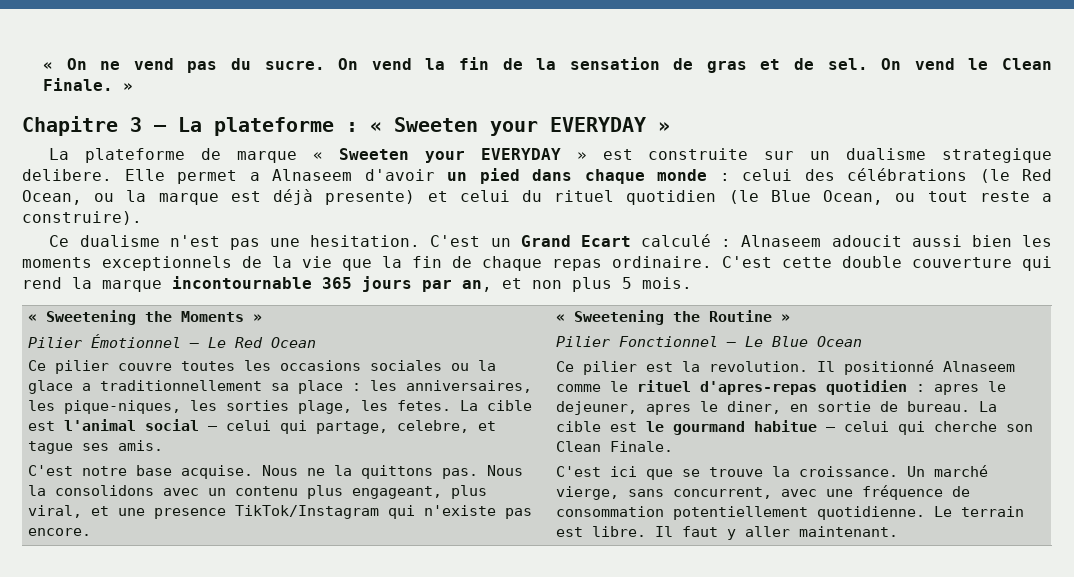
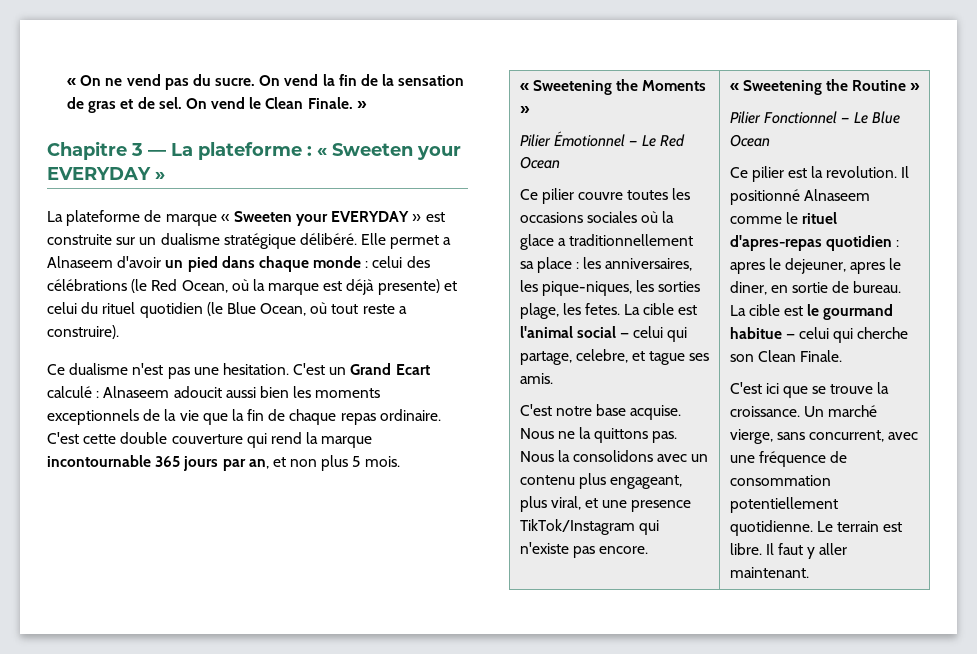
- La plateforme de marque « Sweeten your EVERYDAY » est construite sur un dualisme strategique delibere.
+ La plateforme de marque « Sweeten your EVERYDAY » est construite sur un dualisme stratégique délibéré.
- Elle permet a Alnaseem d'avoir un pied dans chaque monde : celui des célébrations (le Red Ocean, ou la marque est déjà presente) et celui du rituel quotidien (le Blue Ocean, ou tout reste a construire).
+ Elle permet a Alnaseem d'avoir un pied dans chaque monde : celui des célébrations (le Red Ocean, où la marque est déjà presente) et celui du rituel quotidien (le Blue Ocean, où tout reste a construire).
- Ce pilier couvre toutes les occasions sociales ou la glace a traditionnellement sa place : les anniversaires, les pique-niques, les sorties plage, les fetes.
+ Ce pilier couvre toutes les occasions sociales où la glace a traditionnellement sa place : les anniversaires, les pique-niques, les sorties plage, les fetes.

